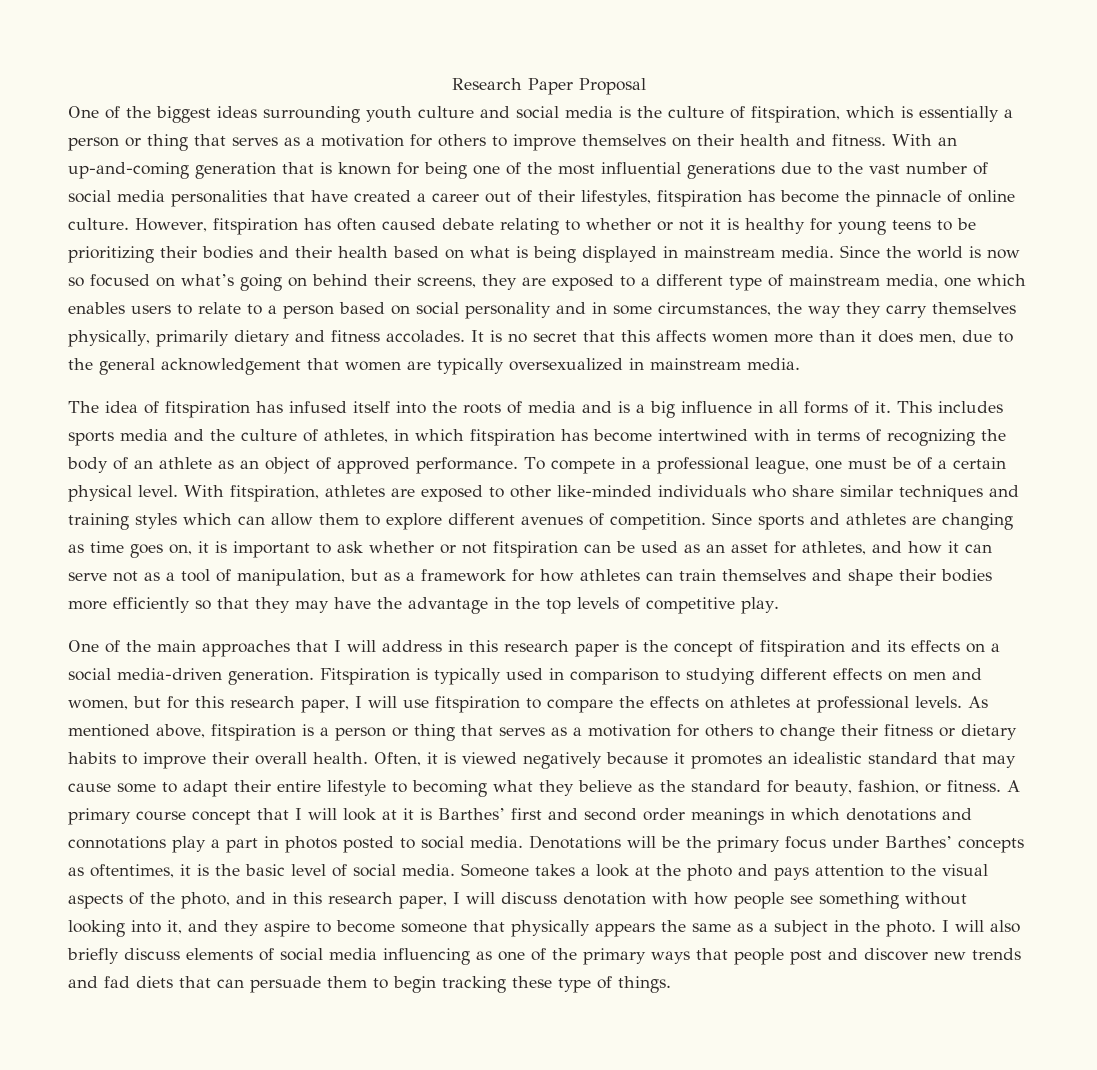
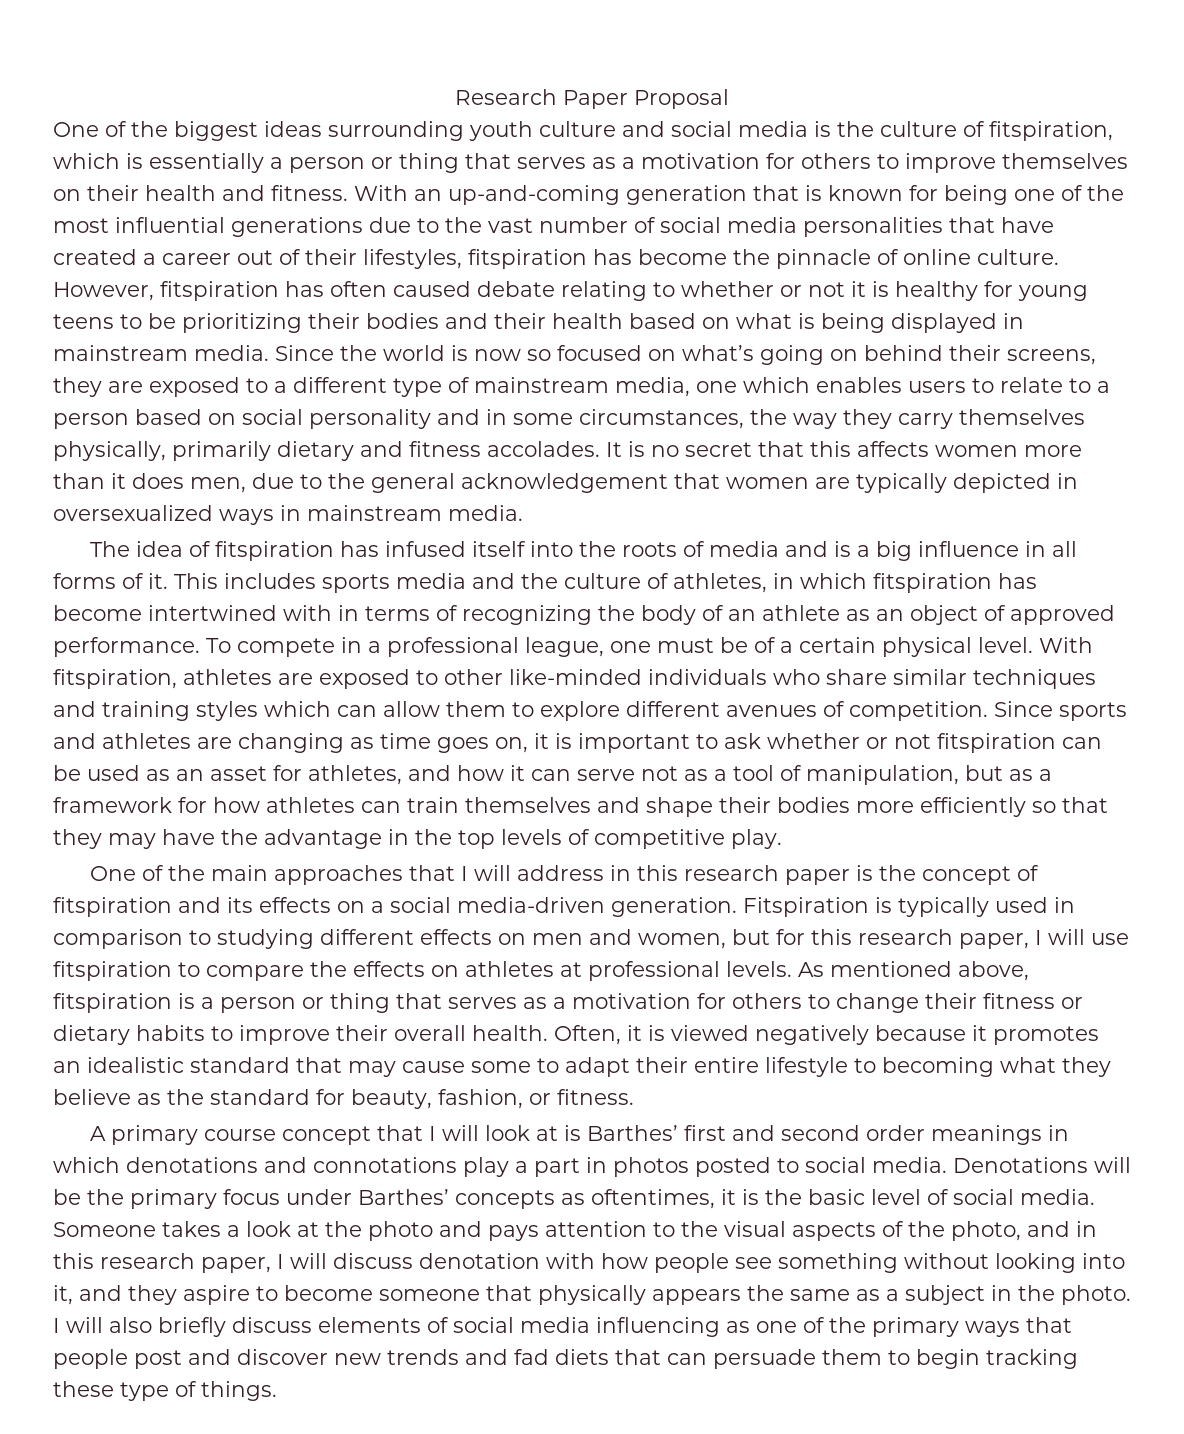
- It is no secret that this affects women more than it does men, due to the general acknowledgement that women are typically oversexualized in mainstream media.
+ It is no secret that this affects women more than it does men, due to the general acknowledgement that women are typically depicted in oversexualized ways in mainstream media.
- Often, it is viewed negatively because it promotes an idealistic standard that may cause some to adapt their entire lifestyle to becoming what they believe as the standard for beauty, fashion, or fitness. A primary course concept that I will look at it is Barthes’ first and second order meanings in which denotations and connotations play a part in photos posted to social media.
+ Often, it is viewed negatively because it promotes an idealistic standard that may cause some to adapt their entire lifestyle to becoming what they believe as the standard for beauty, fashion, or fitness.
+ A primary course concept that I will look at is Barthes’ first and second order meanings in which denotations and connotations play a part in photos posted to social media.

